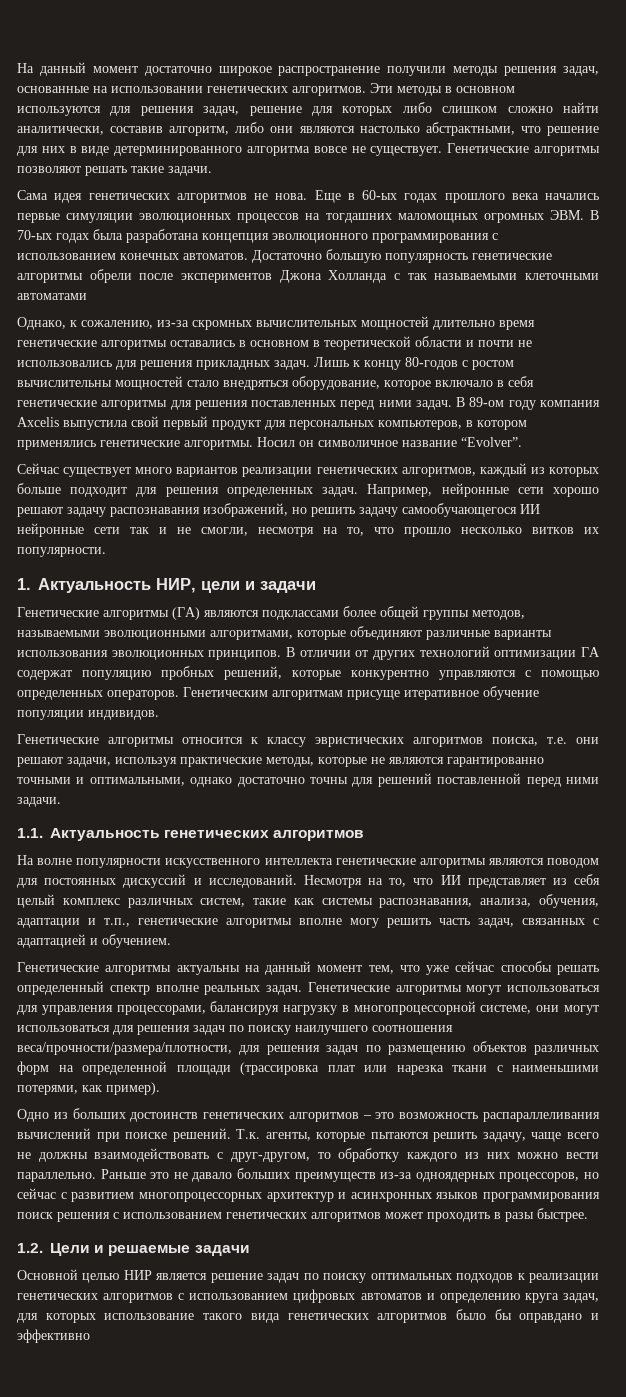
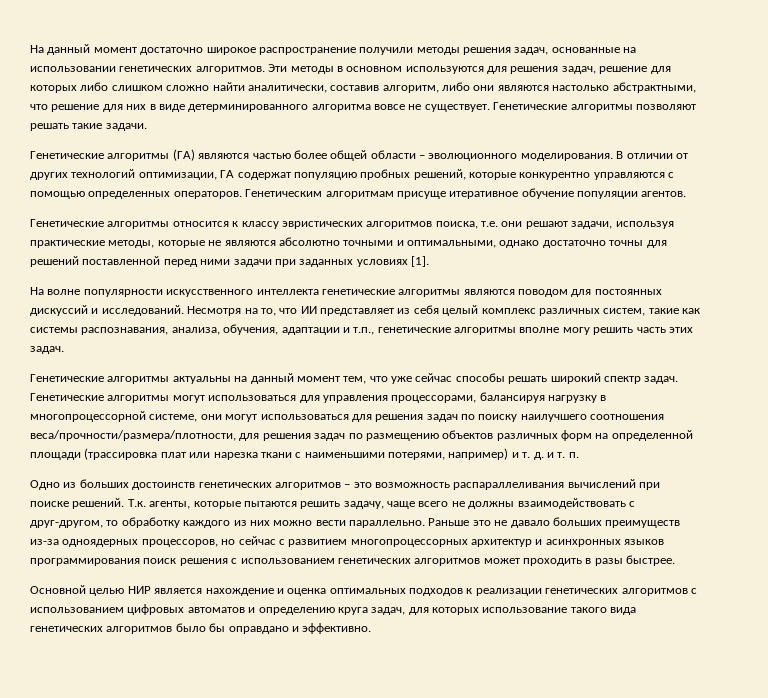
- Сама идея генетических алгоритмов не нова. Еще в 60-ых годах прошлого века начались первые симуляции эволюционных процессов на тогдашних маломощных огромных ЭВМ. В 70-ых годах была разработана концепция эволюционного программирования с использованием конечных автоматов. Достаточно большую популярность генетические алгоритмы обрели после экспериментов Джона Холланда с так называемыми клеточными автоматами
- Однако, к сожалению, из-за скромных вычислительных мощностей длительно время генетические алгоритмы оставались в основном в теоретической области и почти не использовались для решения прикладных задач. Лишь к концу 80-годов с ростом вычислительны мощностей стало внедряться оборудование, которое включало в себя генетические алгоритмы для решения поставленных перед ними задач. В 89-ом году компания Axcelis выпустила свой первый продукт для персональных компьютеров, в котором применялись генетические алгоритмы. Носил он символичное название “Evolver”.
- Сейчас существует много вариантов реализации генетических алгоритмов, каждый из которых больше подходит для решения определенных задач. Например, нейронные сети хорошо решают задачу распознавания изображений, но решить задачу самообучающегося ИИ нейронные сети так и не смогли, несмотря на то, что прошло несколько витков их популярности.
- 1. Актуальность НИР, цели и задачи
- Генетические алгоритмы (ГА) являются подклассами более общей группы методов, называемыми эволюционными алгоритмами, которые объединяют различные варианты использования эволюционных принципов.
+ Генетические алгоритмы (ГА) являются частью более общей области – эволюционного моделирования.
- В отличии от других технологий оптимизации ГА содержат популяцию пробных решений, которые конкурентно управляются с помощью определенных операторов.
+ В отличии от других технологий оптимизации, ГА содержат популяцию пробных решений, которые конкурентно управляются с помощью определенных операторов.
- Генетическим алгоритмам присуще итеративное обучение популяции индивидов.
+ Генетическим алгоритмам присуще итеративное обучение популяции агентов.
- Генетические алгоритмы относится к классу эвристических алгоритмов поиска, т.е. они решают задачи, используя практические методы, которые не являются гарантированно точными и оптимальными, однако достаточно точны для решений поставленной перед ними задачи.
- 1.1. Актуальность генетических алгоритмов
+ Генетические алгоритмы относится к классу эвристических алгоритмов поиска, т.е. они решают задачи, используя практические методы, которые не являются абсолютно точными и оптимальными, однако достаточно точны для решений поставленной перед ними задачи при заданных условиях [1].
- Несмотря на то, что ИИ представляет из себя целый комплекс различных систем, такие как системы распознавания, анализа, обучения, адаптации и т.п., генетические алгоритмы вполне могу решить часть задач, связанных с адаптацией и обучением.
+ Несмотря на то, что ИИ представляет из себя целый комплекс различных систем, такие как системы распознавания, анализа, обучения, адаптации и т.п., генетические алгоритмы вполне могу решить часть этих задач.
- Генетические алгоритмы актуальны на данный момент тем, что уже сейчас способы решать определенный спектр вполне реальных задач.
+ Генетические алгоритмы актуальны на данный момент тем, что уже сейчас способы решать широкий спектр задач.
- Генетические алгоритмы могут использоваться для управления процессорами, балансируя нагрузку в многопроцессорной системе, они могут использоваться для решения задач по поиску наилучшего соотношения веса/прочности/размера/плотности, для решения задач по размещению объектов различных форм на определенной площади (трассировка плат или нарезка ткани с наименьшими потерями, как пример).
+ Генетические алгоритмы могут использоваться для управления процессорами, балансируя нагрузку в многопроцессорной системе, они могут использоваться для решения задач по поиску наилучшего соотношения веса/прочности/размера/плотности, для решения задач по размещению объектов различных форм на определенной площади (трассировка плат или нарезка ткани с наименьшими потерями, например) и т. д. и т. п.
- 1.2. Цели и решаемые задачи
- Основной целью НИР является решение задач по поиску оптимальных подходов к реализации генетических алгоритмов с использованием цифровых автоматов и определению круга задач, для которых использование такого вида генетических алгоритмов было бы оправдано и эффективно
+ Основной целью НИР является нахождение и оценка оптимальных подходов к реализации генетических алгоритмов с использованием цифровых автоматов и определению круга задач, для которых использование такого вида генетических алгоритмов было бы оправдано и эффективно.

